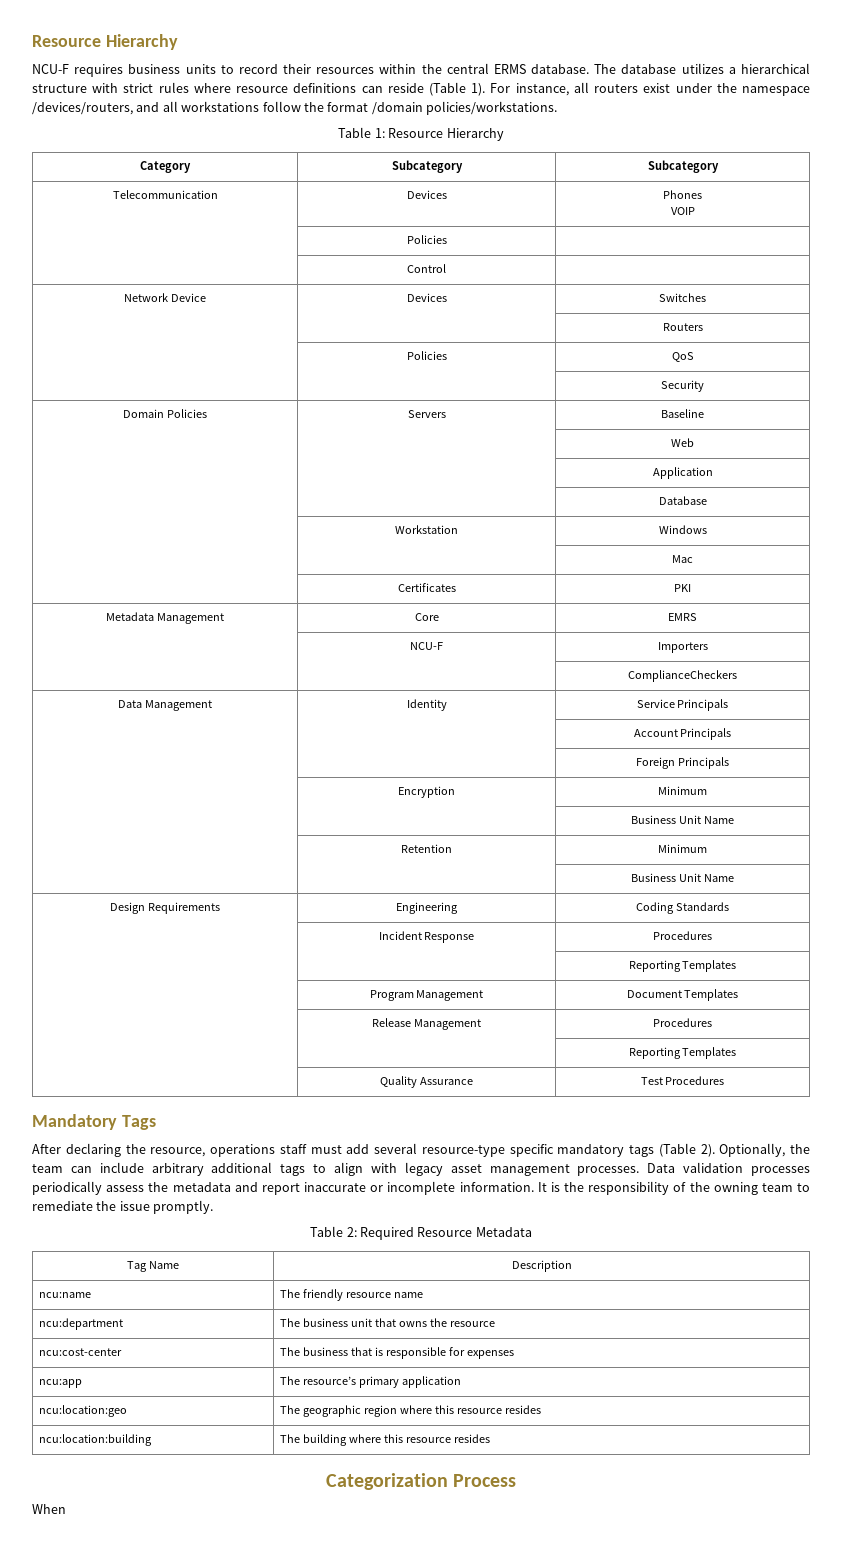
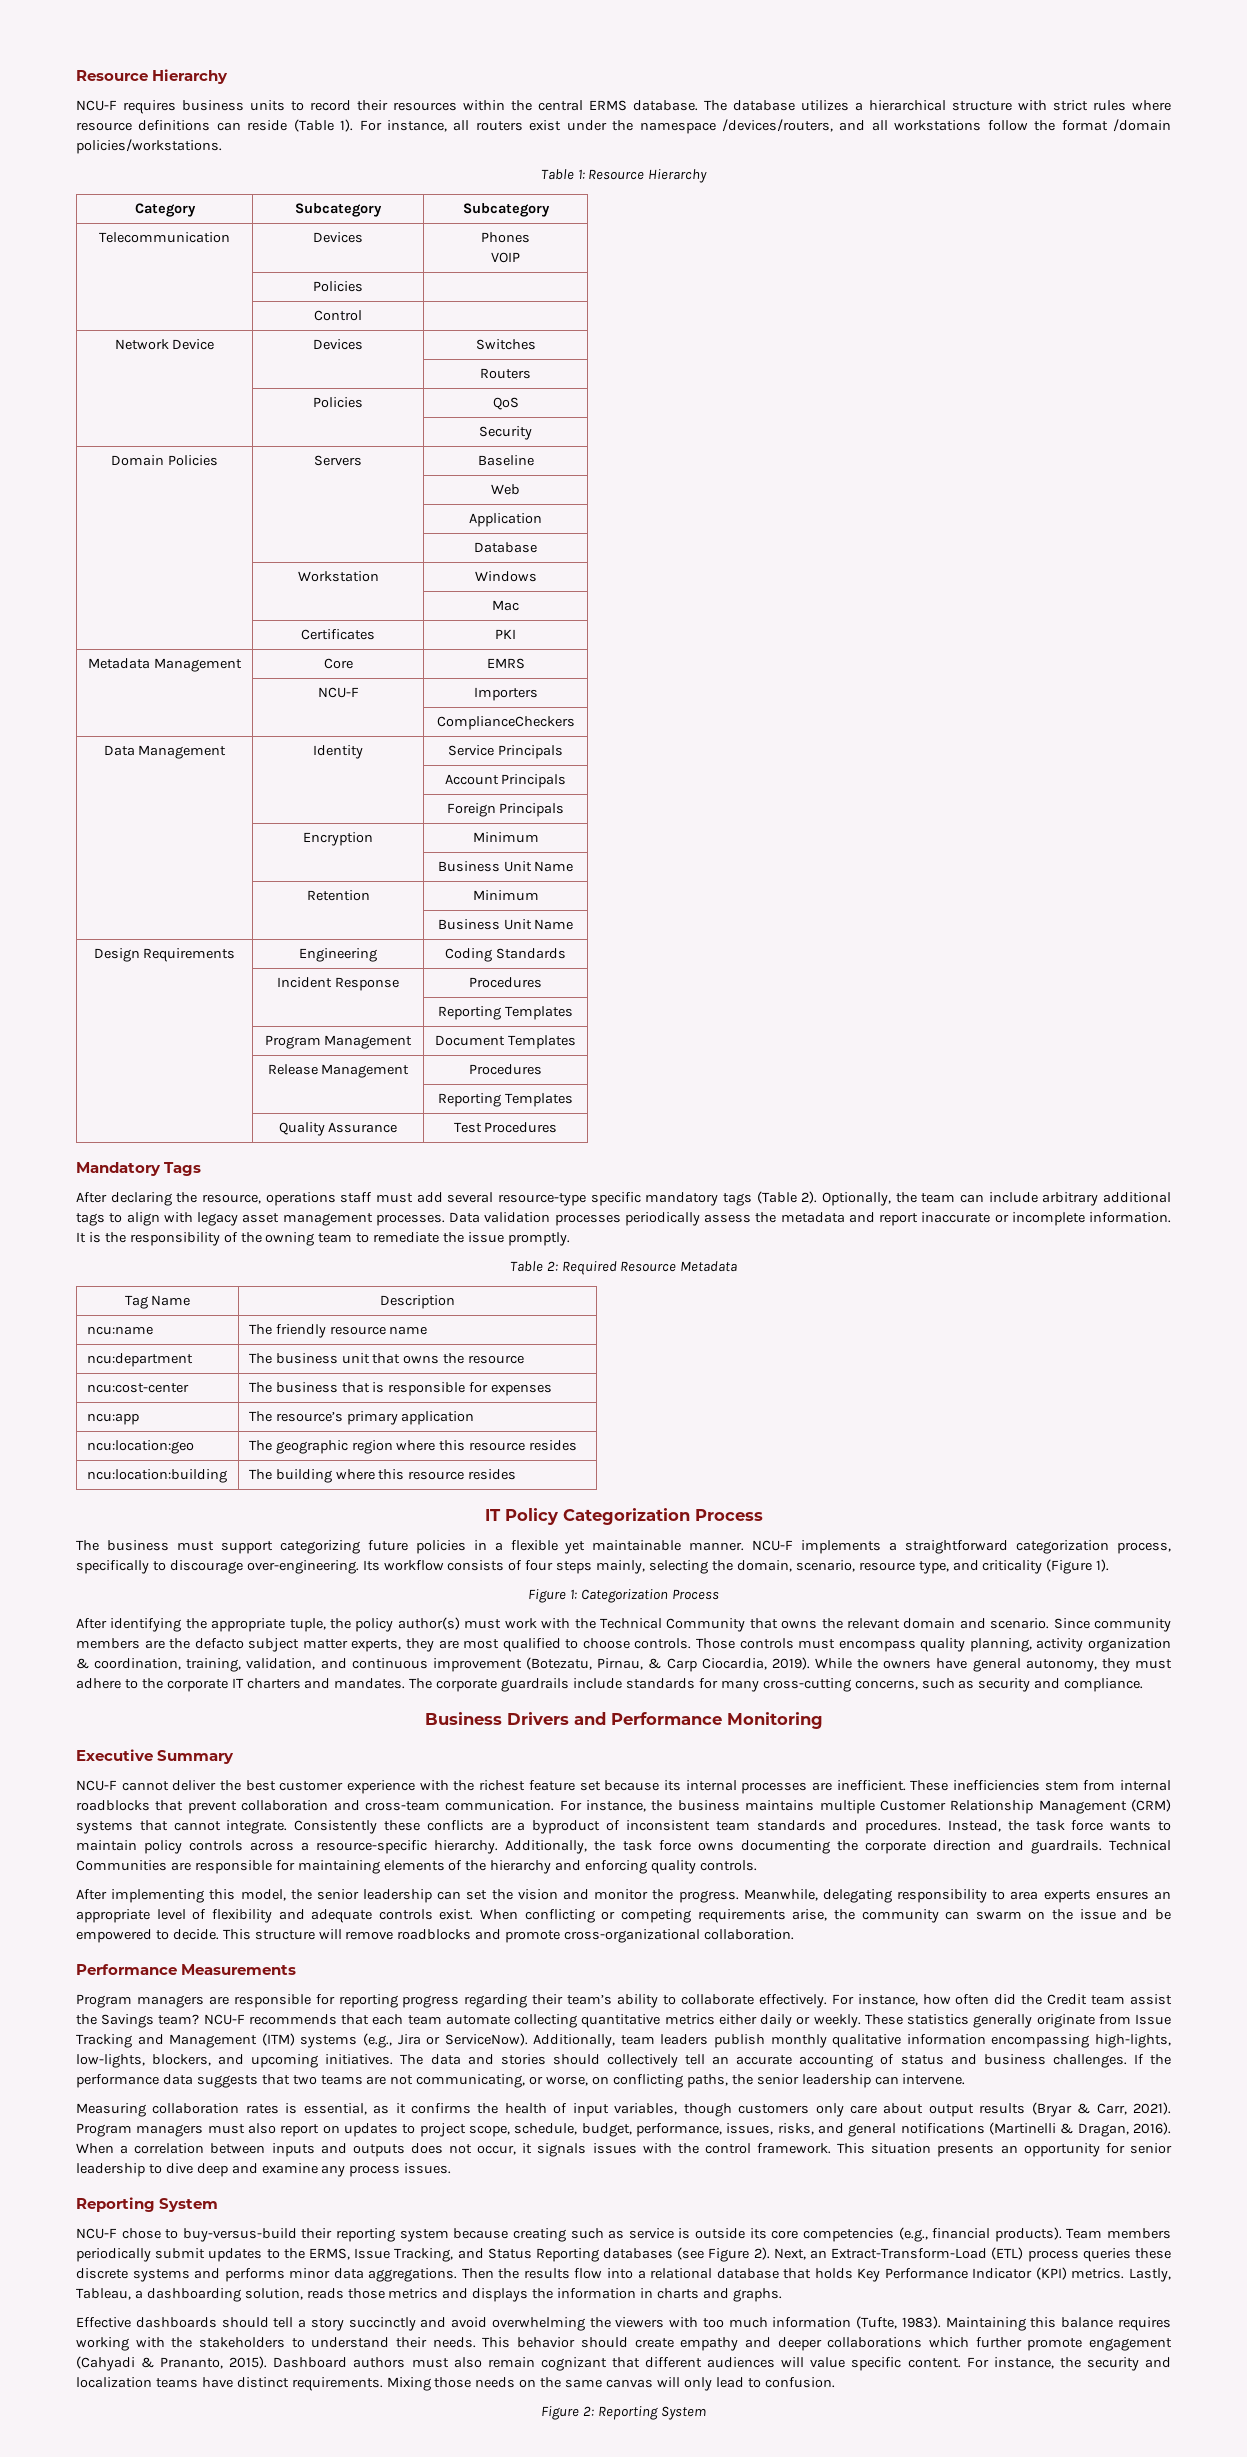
- Categorization Process
- When
+ IT Policy Categorization Process
+ The business must support categorizing future policies in a flexible yet maintainable manner. NCU-F implements a straightforward categorization process, specifically to discourage over-engineering. Its workflow consists of four steps mainly, selecting the domain, scenario, resource type, and criticality (Figure 1).
+ Figure 1: Categorization Process
+ After identifying the appropriate tuple, the policy author(s) must work with the Technical Community that owns the relevant domain and scenario. Since community members are the defacto subject matter experts, they are most qualified to choose controls. Those controls must encompass quality planning, activity organization & coordination, training, validation, and continuous improvement (Botezatu, Pirnau, & Carp Ciocardia, 2019). While the owners have general autonomy, they must adhere to the corporate IT charters and mandates. The corporate guardrails include standards for many cross-cutting concerns, such as security and compliance.
+ Business Drivers and Performance Monitoring
+ Executive Summary
+ NCU-F cannot deliver the best customer experience with the richest feature set because its internal processes are inefficient. These inefficiencies stem from internal roadblocks that prevent collaboration and cross-team communication. For instance, the business maintains multiple Customer Relationship Management (CRM) systems that cannot integrate. Consistently these conflicts are a byproduct of inconsistent team standards and procedures. Instead, the task force wants to maintain policy controls across a resource-specific hierarchy. Additionally, the task force owns documenting the corporate direction and guardrails. Technical Communities are responsible for maintaining elements of the hierarchy and enforcing quality controls.
+ After implementing this model, the senior leadership can set the vision and monitor the progress. Meanwhile, delegating responsibility to area experts ensures an appropriate level of flexibility and adequate controls exist. When conflicting or competing requirements arise, the community can swarm on the issue and be empowered to decide. This structure will remove roadblocks and promote cross-organizational collaboration.
+ Performance Measurements
+ Program managers are responsible for reporting progress regarding their team’s ability to collaborate effectively. For instance, how often did the Credit team assist the Savings team? NCU-F recommends that each team automate collecting quantitative metrics either daily or weekly. These statistics generally originate from Issue Tracking and Management (ITM) systems (e.g., Jira or ServiceNow). Additionally, team leaders publish monthly qualitative information encompassing high-lights, low-lights, blockers, and upcoming initiatives. The data and stories should collectively tell an accurate accounting of status and business challenges. If the performance data suggests that two teams are not communicating, or worse, on conflicting paths, the senior leadership can intervene.
+ Measuring collaboration rates is essential, as it confirms the health of input variables, though customers only care about output results (Bryar & Carr, 2021). Program managers must also report on updates to project scope, schedule, budget, performance, issues, risks, and general notifications (Martinelli & Dragan, 2016). When a correlation between inputs and outputs does not occur, it signals issues with the control framework. This situation presents an opportunity for senior leadership to dive deep and examine any process issues.
+ Reporting System
+ NCU-F chose to buy-versus-build their reporting system because creating such as service is outside its core competencies (e.g., financial products). Team members periodically submit updates to the ERMS, Issue Tracking, and Status Reporting databases (see Figure 2). Next, an Extract-Transform-Load (ETL) process queries these discrete systems and performs minor data aggregations. Then the results flow into a relational database that holds Key Performance Indicator (KPI) metrics. Lastly, Tableau, a dashboarding solution, reads those metrics and displays the information in charts and graphs.
+ Effective dashboards should tell a story succinctly and avoid overwhelming the viewers with too much information (Tufte, 1983). Maintaining this balance requires working with the stakeholders to understand their needs. This behavior should create empathy and deeper collaborations which further promote engagement (Cahyadi & Prananto, 2015). Dashboard authors must also remain cognizant that different audiences will value specific content. For instance, the security and localization teams have distinct requirements. Mixing those needs on the same canvas will only lead to confusion.
+ Figure 2: Reporting System

